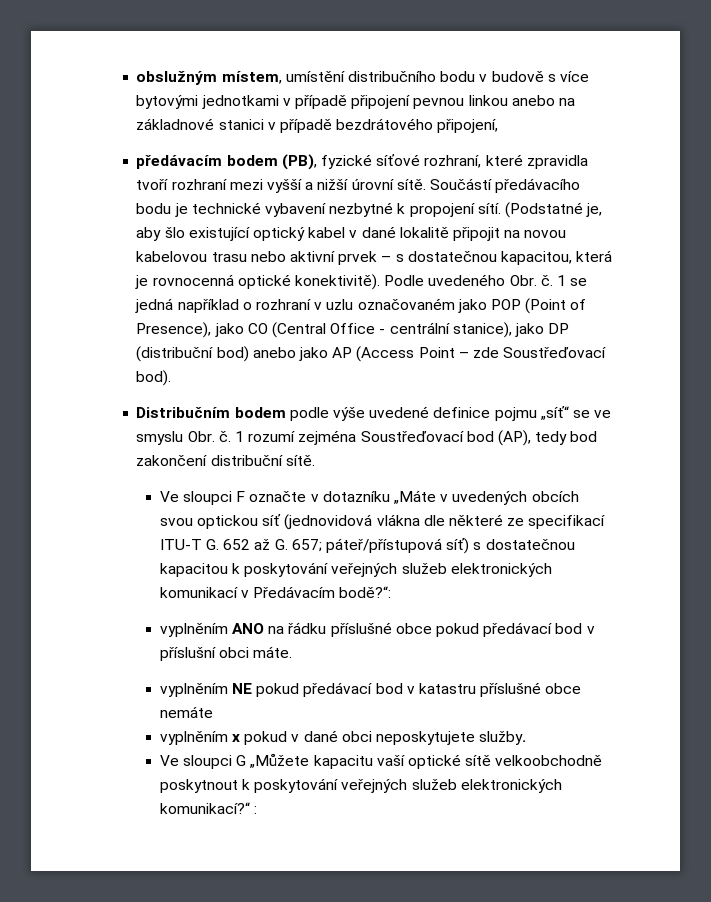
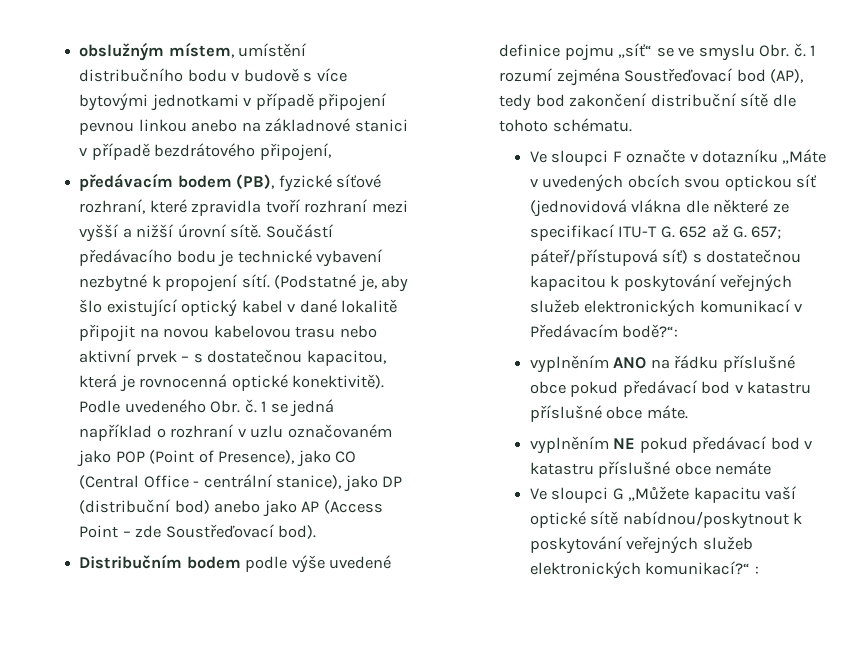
- 1 rozumí zejména Soustřeďovací bod (AP), tedy bod zakončení distribuční sítě.
+ 1 rozumí zejména Soustřeďovací bod (AP), tedy bod zakončení distribuční sítě dle tohoto schématu.
- vyplněním ANO na řádku příslušné obce pokud předávací bod v příslušní obci máte.
+ vyplněním ANO na řádku příslušné obce pokud předávací bod v katastru příslušné obce máte.
- vyplněním x pokud v dané obci neposkytujete služby.
- Ve sloupci G „Můžete kapacitu vaší optické sítě velkoobchodně poskytnout k poskytování veřejných služeb elektronických komunikací?“ :
+ Ve sloupci G „Můžete kapacitu vaší optické sítě nabídnou/poskytnout k poskytování veřejných služeb elektronických komunikací?“ :

